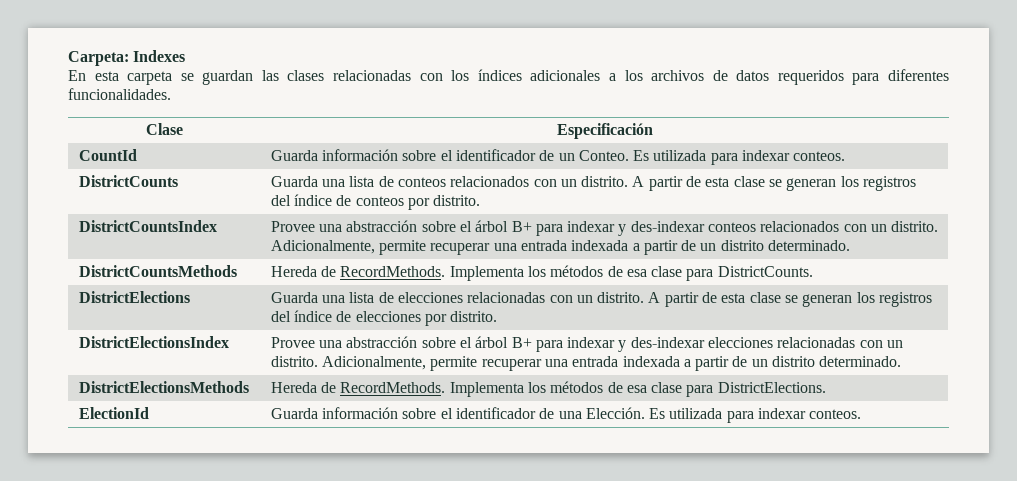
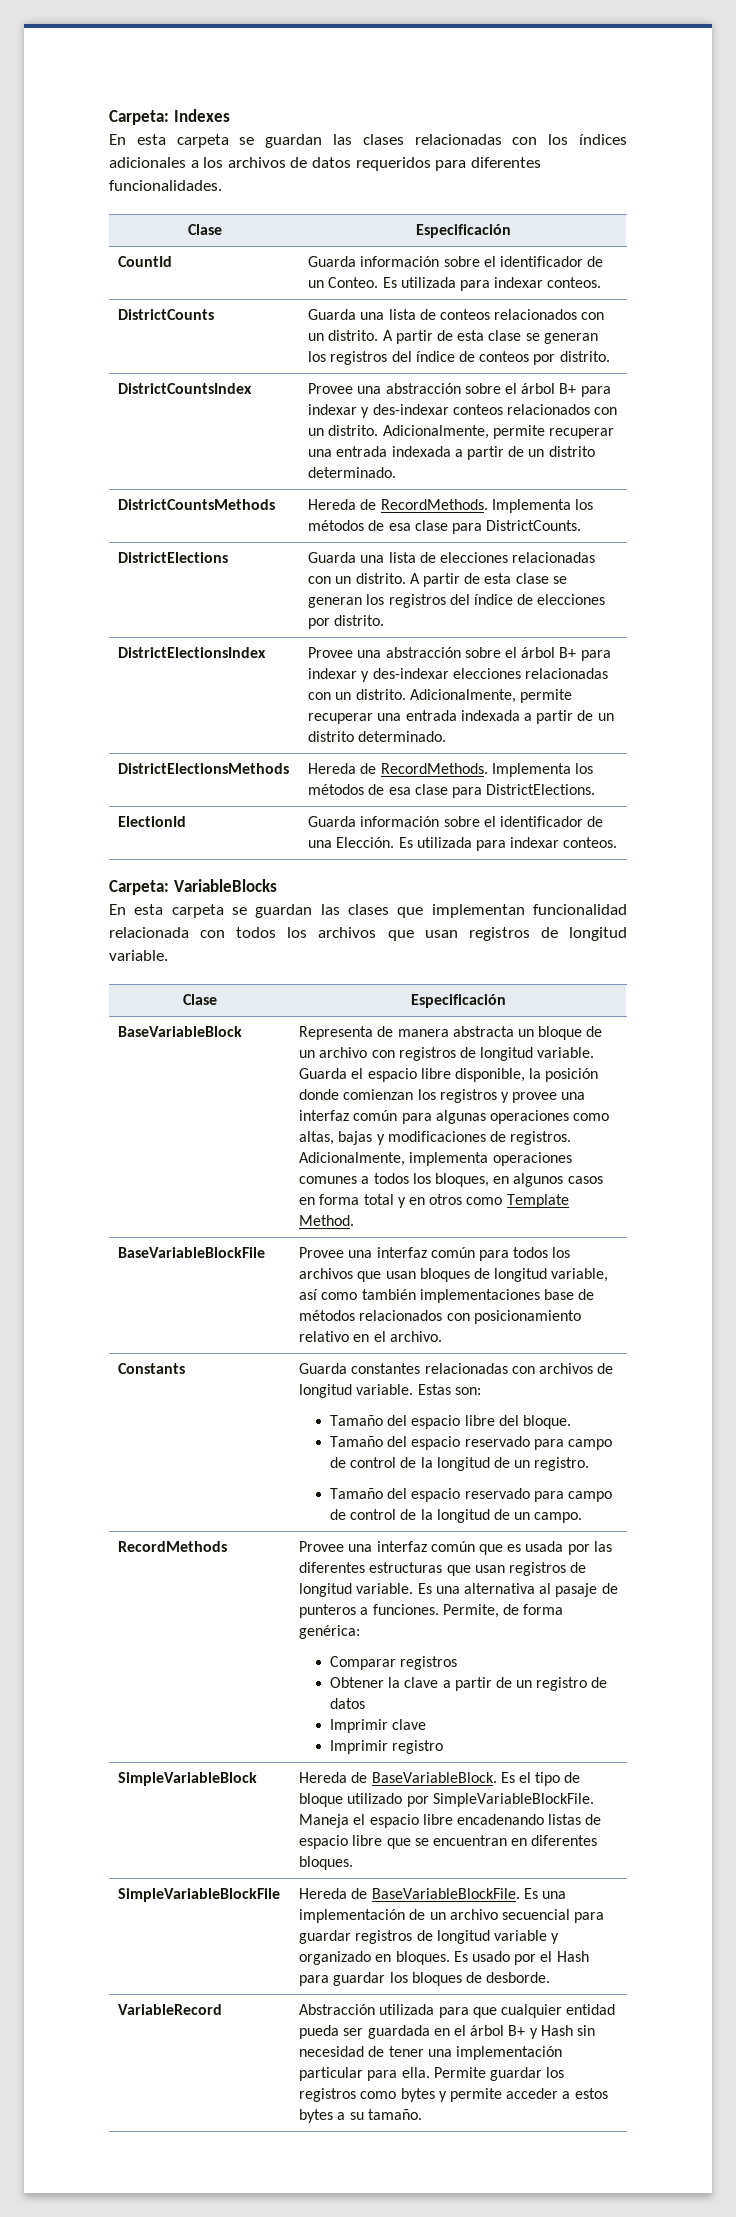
+ Carpeta: VariableBlocks
+ En esta carpeta se guardan las clases que implementan funcionalidad relacionada con todos los archivos que usan registros de longitud variable.
+ Clase | Especificación
+ BaseVariableBlock | Representa de manera abstracta un bloque de un archivo con registros de longitud variable. Guarda el espacio libre disponible, la posición donde comienzan los registros y provee una interfaz común para algunas operaciones como altas, bajas y modificaciones de registros. Adicionalmente, implementa operaciones comunes a todos los bloques, en algunos casos en forma total y en otros como Template Method.
+ BaseVariableBlockFile | Provee una interfaz común para todos los archivos que usan bloques de longitud variable, así como también implementaciones base de métodos relacionados con posicionamiento relativo en el archivo.
+ Constants | Guarda constantes relacionadas con archivos de longitud variable. Estas son:
+ Tamaño del espacio libre del bloque.
+ Tamaño del espacio reservado para campo de control de la longitud de un registro.
+ Tamaño del espacio reservado para campo de control de la longitud de un campo.
+ RecordMethods | Provee una interfaz común que es usada por las diferentes estructuras que usan registros de longitud variable. Es una alternativa al pasaje de punteros a funciones. Permite, de forma genérica:
+ Comparar registros
+ Obtener la clave a partir de un registro de datos
+ Imprimir clave
+ Imprimir registro
+ SimpleVariableBlock | Hereda de BaseVariableBlock. Es el tipo de bloque utilizado por SimpleVariableBlockFile. Maneja el espacio libre encadenando listas de espacio libre que se encuentran en diferentes bloques.
+ SimpleVariableBlockFile | Hereda de BaseVariableBlockFile. Es una implementación de un archivo secuencial para guardar registros de longitud variable y organizado en bloques. Es usado por el Hash para guardar los bloques de desborde.
+ VariableRecord | Abstracción utilizada para que cualquier entidad pueda ser guardada en el árbol B+ y Hash sin necesidad de tener una implementación particular para ella. Permite guardar los registros como bytes y permite acceder a estos bytes a su tamaño.

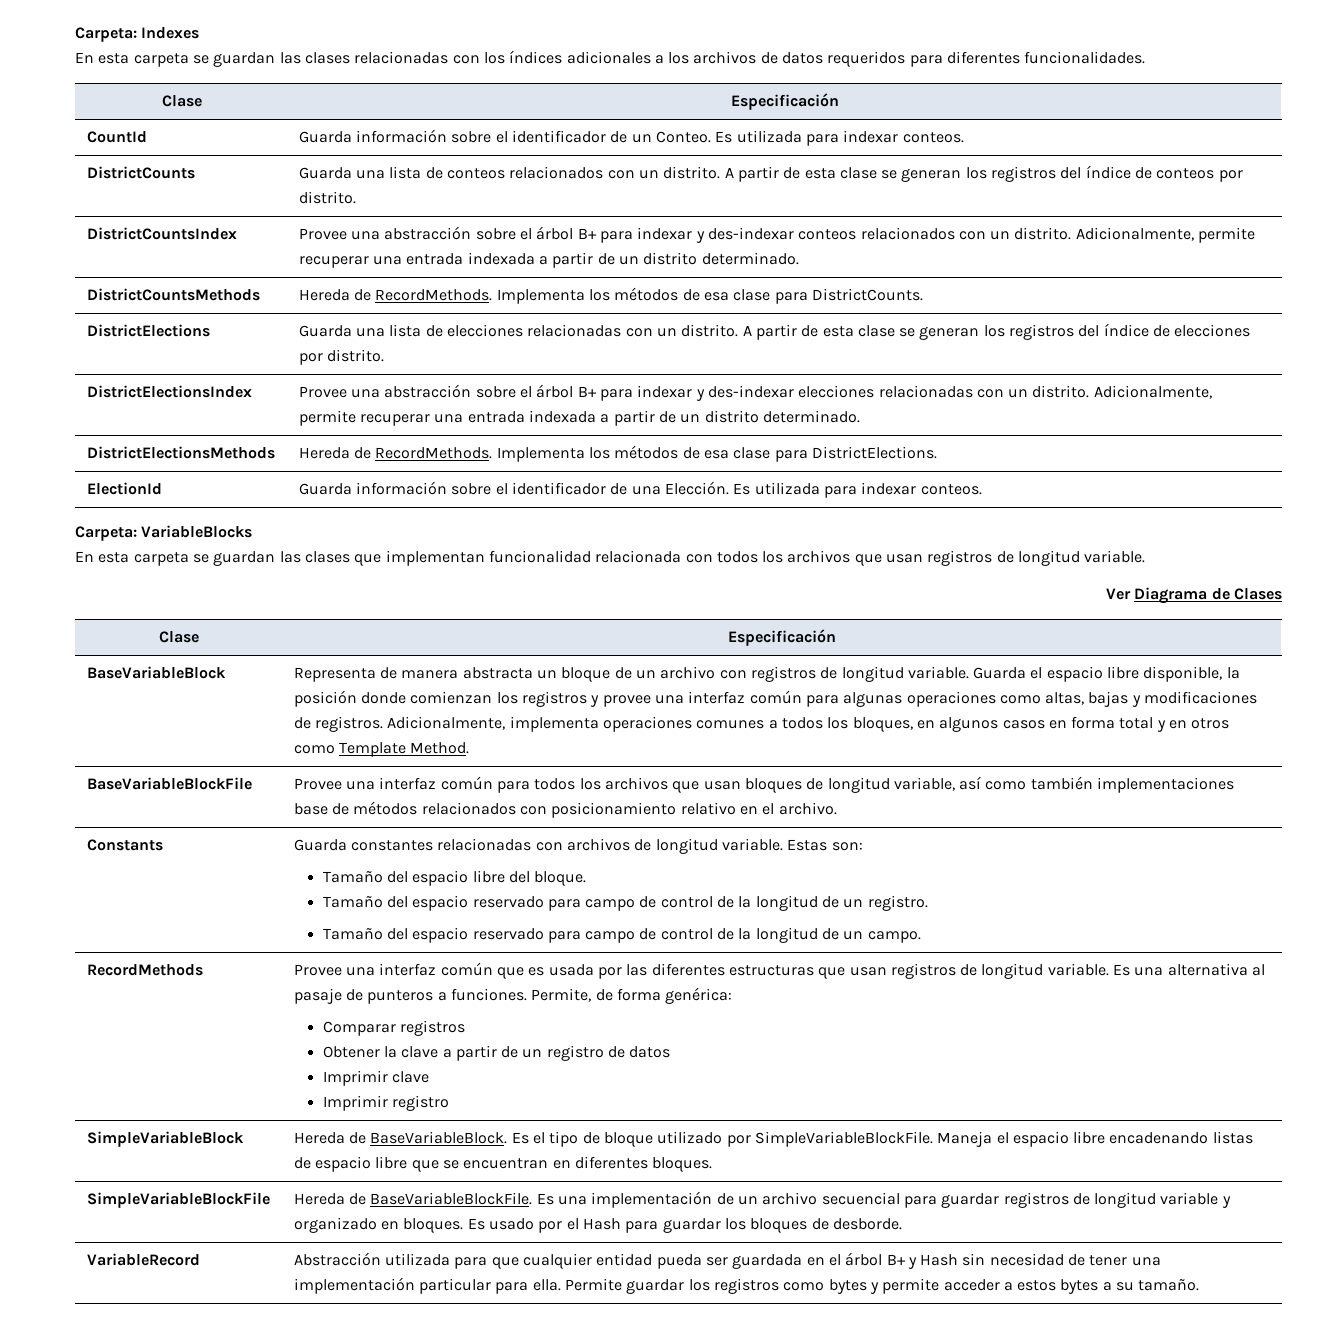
+ Ver Diagrama de Clases

